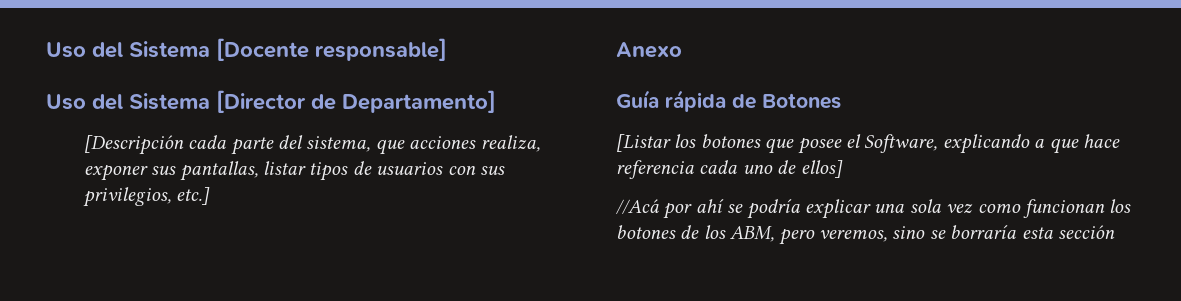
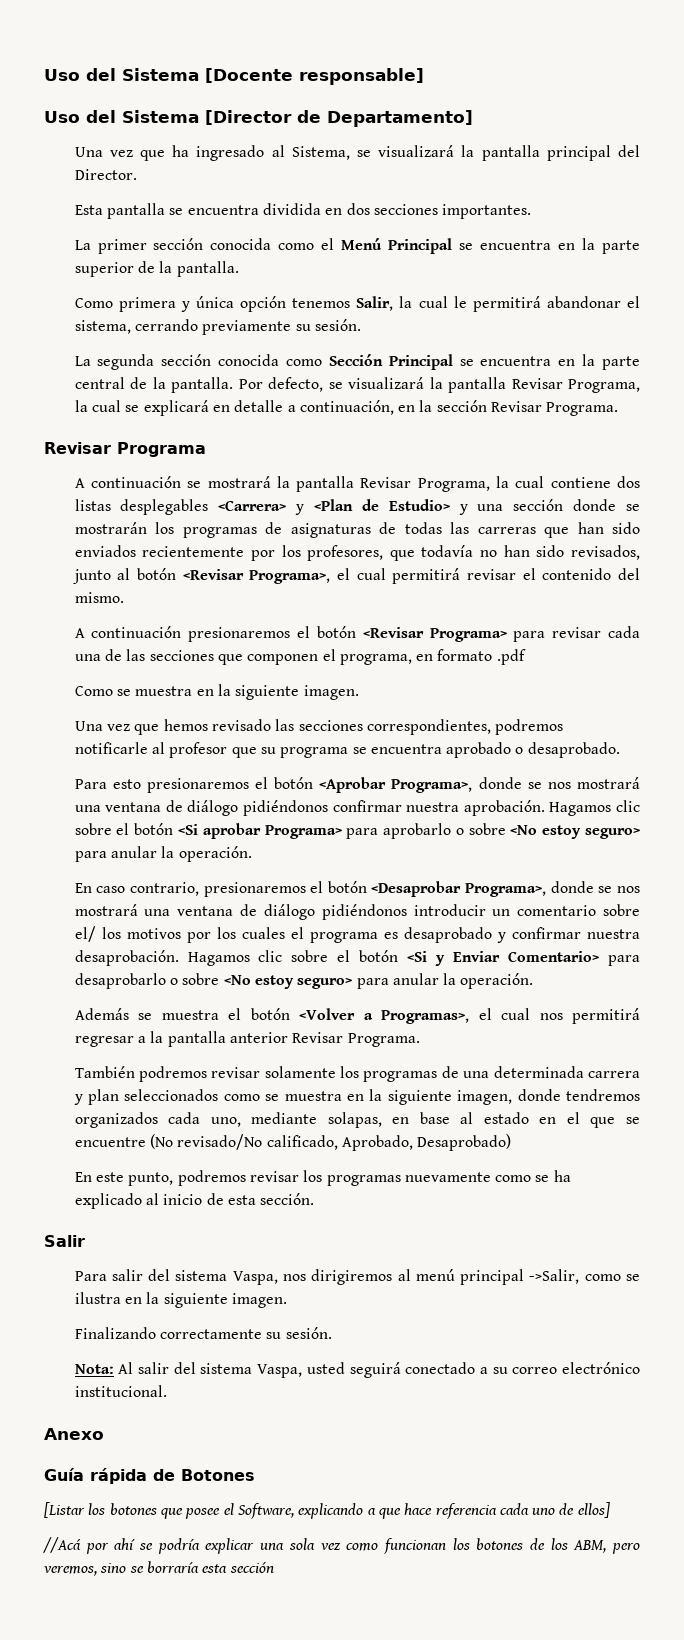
- [Descripción cada parte del sistema, que acciones realiza, exponer sus pantallas, listar tipos de usuarios con sus privilegios, etc.]
+ Una vez que ha ingresado al Sistema, se visualizará la pantalla principal del Director.
+ Esta pantalla se encuentra dividida en dos secciones importantes.
+ La primer sección conocida como el Menú Principal se encuentra en la parte superior de la pantalla.
+ Como primera y única opción tenemos Salir, la cual le permitirá abandonar el sistema, cerrando previamente su sesión.
+ La segunda sección conocida como Sección Principal se encuentra en la parte central de la pantalla. Por defecto, se visualizará la pantalla Revisar Programa, la cual se explicará en detalle a continuación, en la sección Revisar Programa.
+ Revisar Programa
+ A continuación se mostrará la pantalla Revisar Programa, la cual contiene dos listas desplegables <Carrera> y <Plan de Estudio> y una sección donde se mostrarán los programas de asignaturas de todas las carreras que han sido enviados recientemente por los profesores, que todavía no han sido revisados, junto al botón <Revisar Programa>, el cual permitirá revisar el contenido del mismo.
+ A continuación presionaremos el botón <Revisar Programa> para revisar cada una de las secciones que componen el programa, en formato .pdf
+ Como se muestra en la siguiente imagen.
+ Una vez que hemos revisado las secciones correspondientes, podremos notificarle al profesor que su programa se encuentra aprobado o desaprobado.
+ Para esto presionaremos el botón <Aprobar Programa>, donde se nos mostrará una ventana de diálogo pidiéndonos confirmar nuestra aprobación. Hagamos clic sobre el botón <Si aprobar Programa> para aprobarlo o sobre <No estoy seguro> para anular la operación.
+ En caso contrario, presionaremos el botón <Desaprobar Programa>, donde se nos mostrará una ventana de diálogo pidiéndonos introducir un comentario sobre el/ los motivos por los cuales el programa es desaprobado y confirmar nuestra desaprobación. Hagamos clic sobre el botón <Si y Enviar Comentario> para desaprobarlo o sobre <No estoy seguro> para anular la operación.
+ Además se muestra el botón <Volver a Programas>, el cual nos permitirá regresar a la pantalla anterior Revisar Programa.
+ También podremos revisar solamente los programas de una determinada carrera y plan seleccionados como se muestra en la siguiente imagen, donde tendremos organizados cada uno, mediante solapas, en base al estado en el que se encuentre (No revisado/No calificado, Aprobado, Desaprobado)
+ En este punto, podremos revisar los programas nuevamente como se ha explicado al inicio de esta sección.
+ Salir
+ Para salir del sistema Vaspa, nos dirigiremos al menú principal ->Salir, como se ilustra en la siguiente imagen.
+ Finalizando correctamente su sesión.
+ Nota: Al salir del sistema Vaspa, usted seguirá conectado a su correo electrónico institucional.

